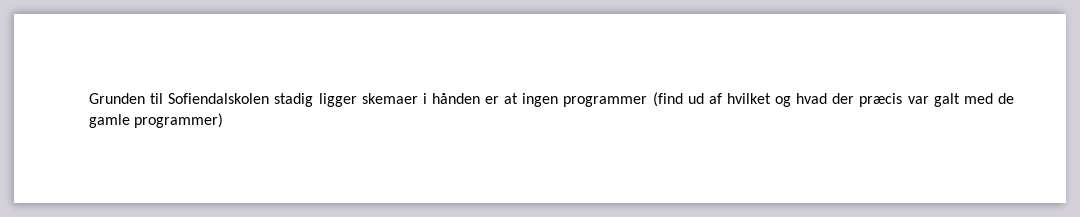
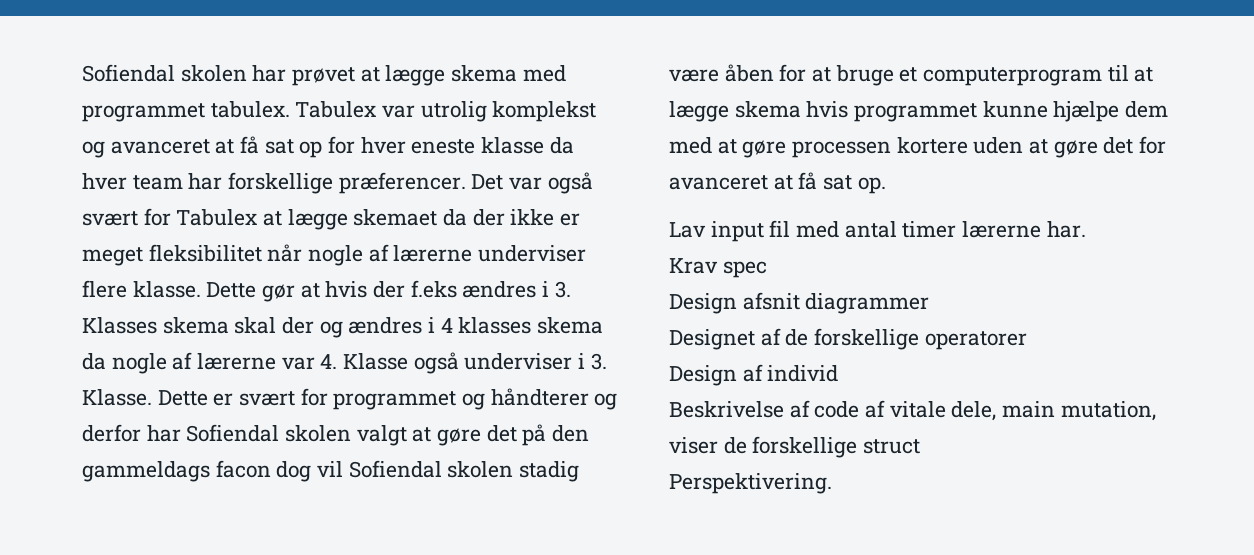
- Grunden til Sofiendalskolen stadig ligger skemaer i hånden er at ingen programmer (find ud af hvilket og hvad der præcis var galt med de gamle programmer)
+ Sofiendal skolen har prøvet at lægge skema med programmet tabulex. Tabulex var utrolig komplekst og avanceret at få sat op for hver eneste klasse da hver team har forskellige præferencer. Det var også svært for Tabulex at lægge skemaet da der ikke er meget fleksibilitet når nogle af lærerne underviser flere klasse. Dette gør at hvis der f.eks ændres i 3. Klasses skema skal der og ændres i 4 klasses skema da nogle af lærerne var 4. Klasse også underviser i 3. Klasse. Dette er svært for programmet og håndterer og derfor har Sofiendal skolen valgt at gøre det på den gammeldags facon dog vil Sofiendal skolen stadig være åben for at bruge et computerprogram til at lægge skema hvis programmet kunne hjælpe dem med at gøre processen kortere uden at gøre det for avanceret at få sat op.
+ Lav input fil med antal timer lærerne har.
+ Krav spec
+ Design afsnit diagrammer
+ Designet af de forskellige operatorer
+ Design af individ
+ Beskrivelse af code af vitale dele, main mutation, viser de forskellige struct
+ Perspektivering.

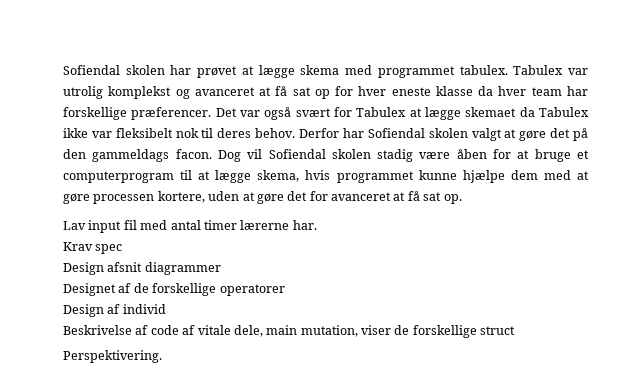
- Det var også svært for Tabulex at lægge skemaet da der ikke er meget fleksibilitet når nogle af lærerne underviser flere klasse. Dette gør at hvis der f.eks ændres i 3. Klasses skema skal der og ændres i 4 klasses skema da nogle af lærerne var 4. Klasse også underviser i 3. Klasse. Dette er svært for programmet og håndterer og derfor har Sofiendal skolen valgt at gøre det på den gammeldags facon dog vil Sofiendal skolen stadig være åben for at bruge et computerprogram til at lægge skema hvis programmet kunne hjælpe dem med at gøre processen kortere uden at gøre det for avanceret at få sat op.
+ Det var også svært for Tabulex at lægge skemaet da Tabulex ikke var fleksibelt nok til deres behov. Derfor har Sofiendal skolen valgt at gøre det på den gammeldags facon. Dog vil Sofiendal skolen stadig være åben for at bruge et computerprogram til at lægge skema, hvis programmet kunne hjælpe dem med at gøre processen kortere, uden at gøre det for avanceret at få sat op.

